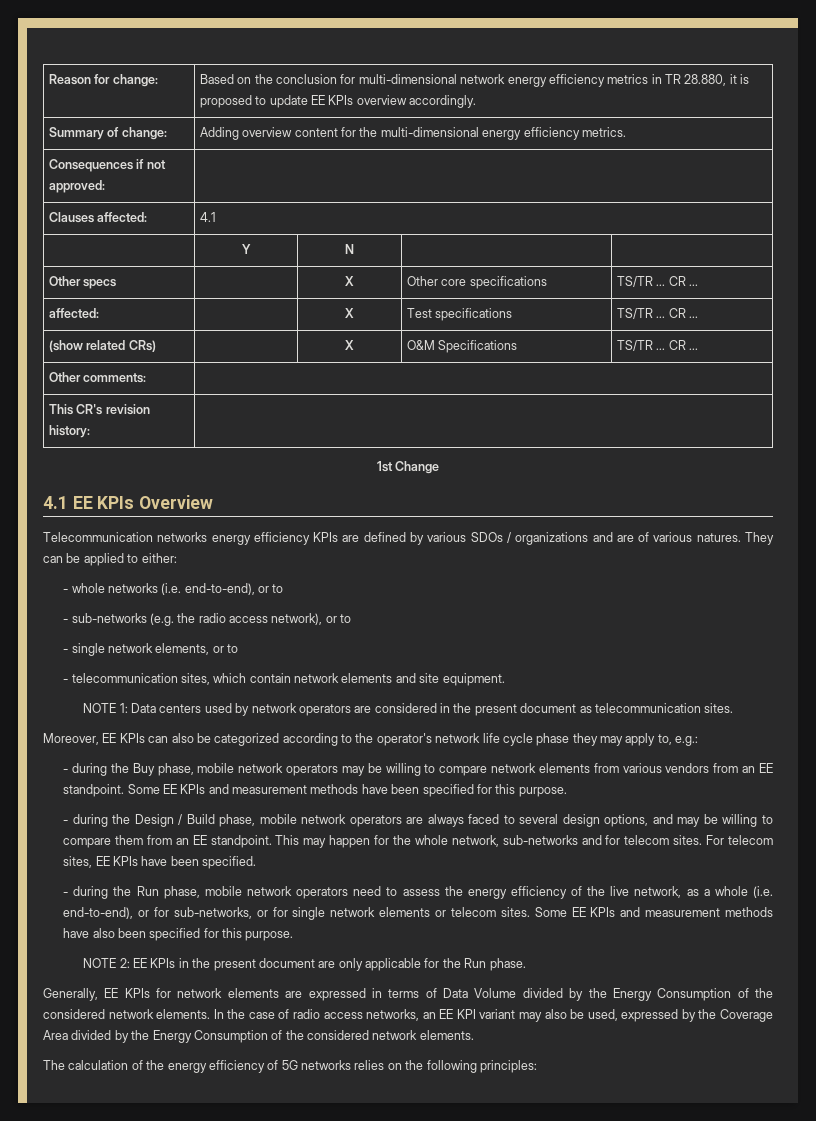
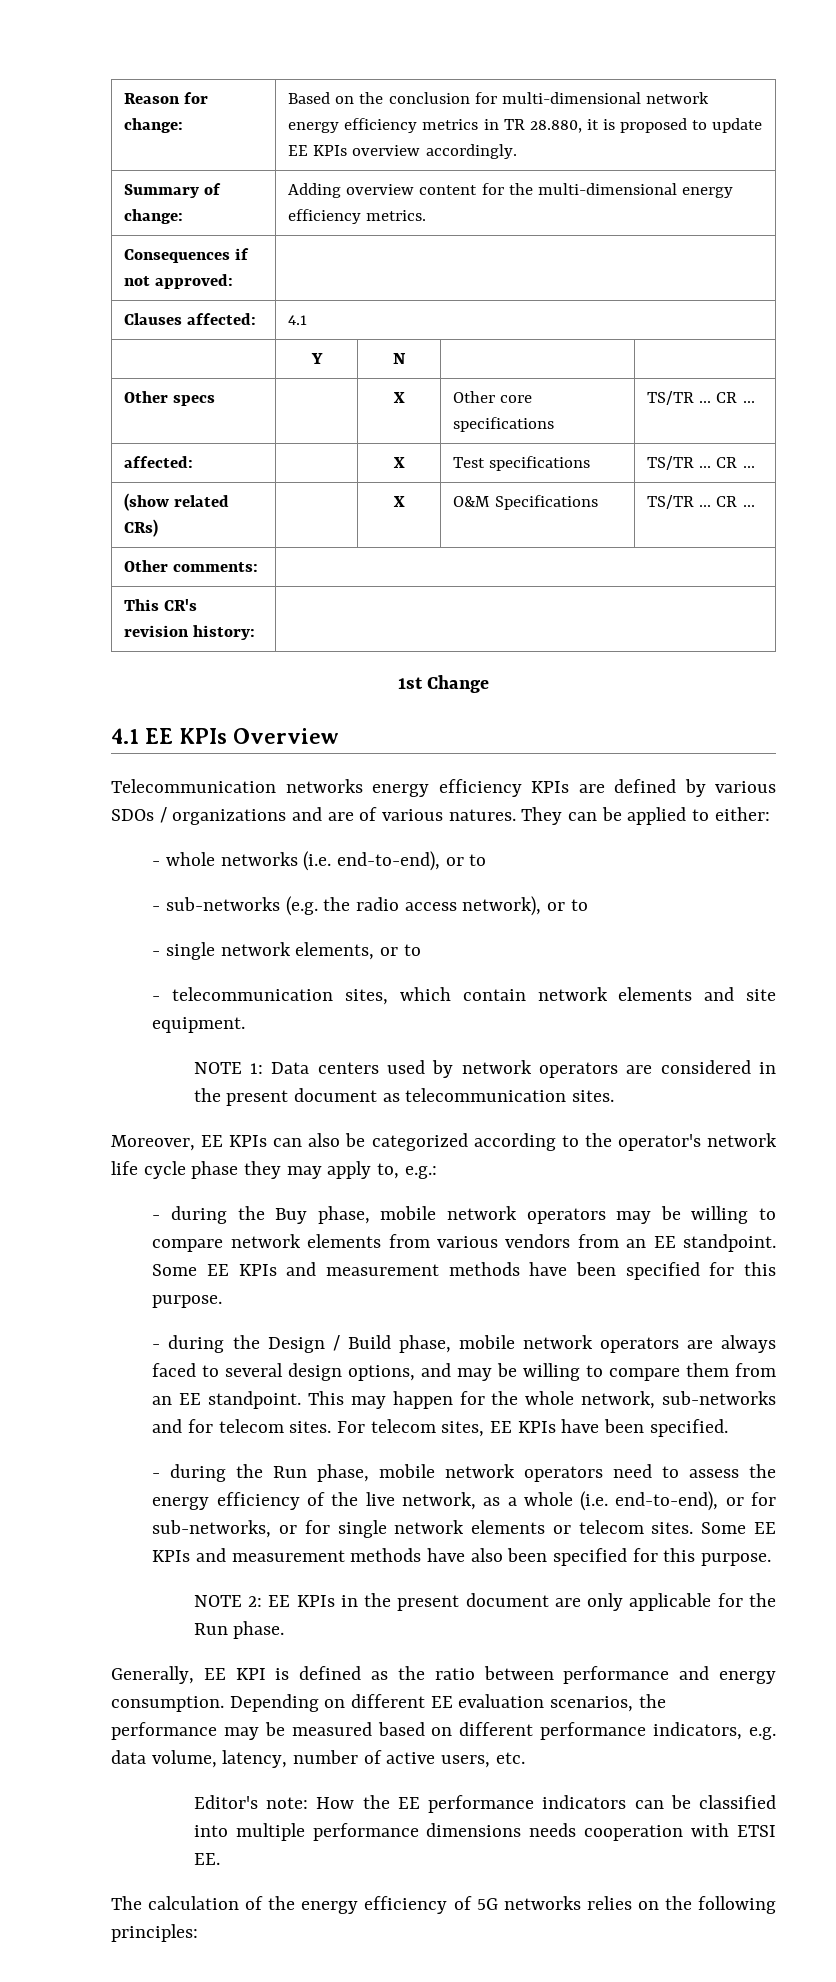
- Generally, EE KPIs for network elements are expressed in terms of Data Volume divided by the Energy Consumption of the considered network elements. In the case of radio access networks, an EE KPI variant may also be used, expressed by the Coverage Area divided by the Energy Consumption of the considered network elements.
+ Generally, EE KPI is defined as the ratio between performance and energy consumption. Depending on different EE evaluation scenarios, the performance may be measured based on different performance indicators, e.g. data volume, latency, number of active users, etc.
+ Editor's note: How the EE performance indicators can be classified into multiple performance dimensions needs cooperation with ETSI EE.

